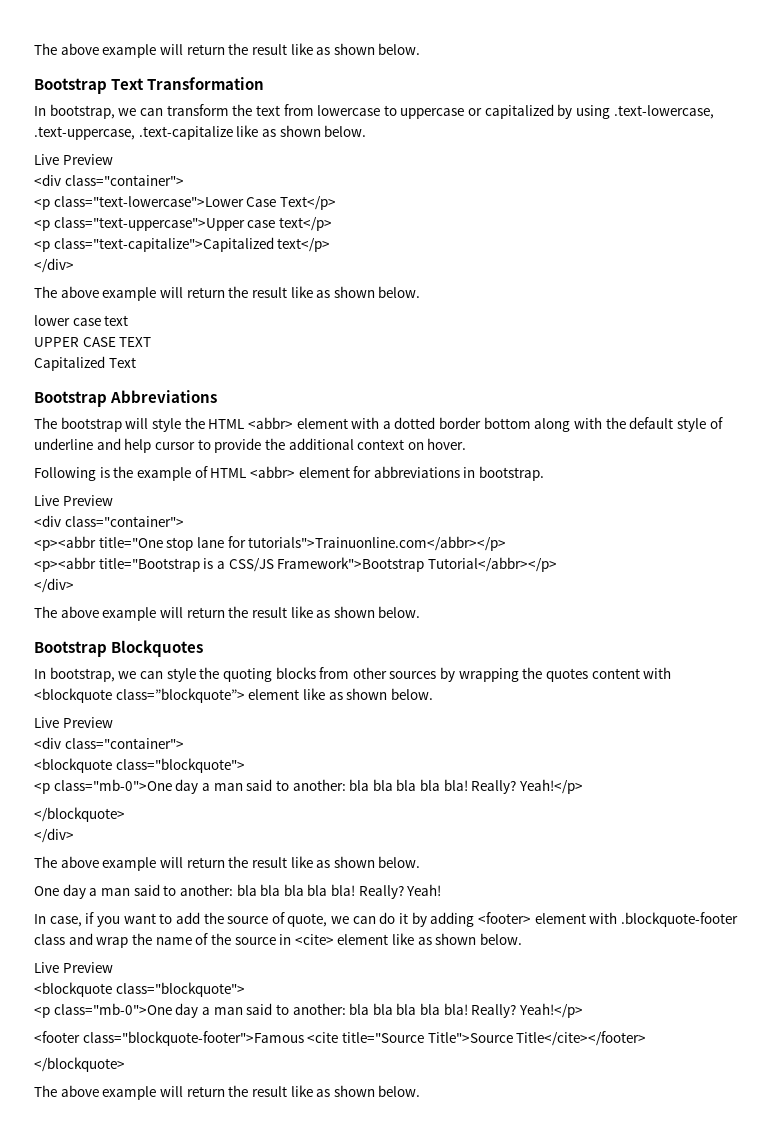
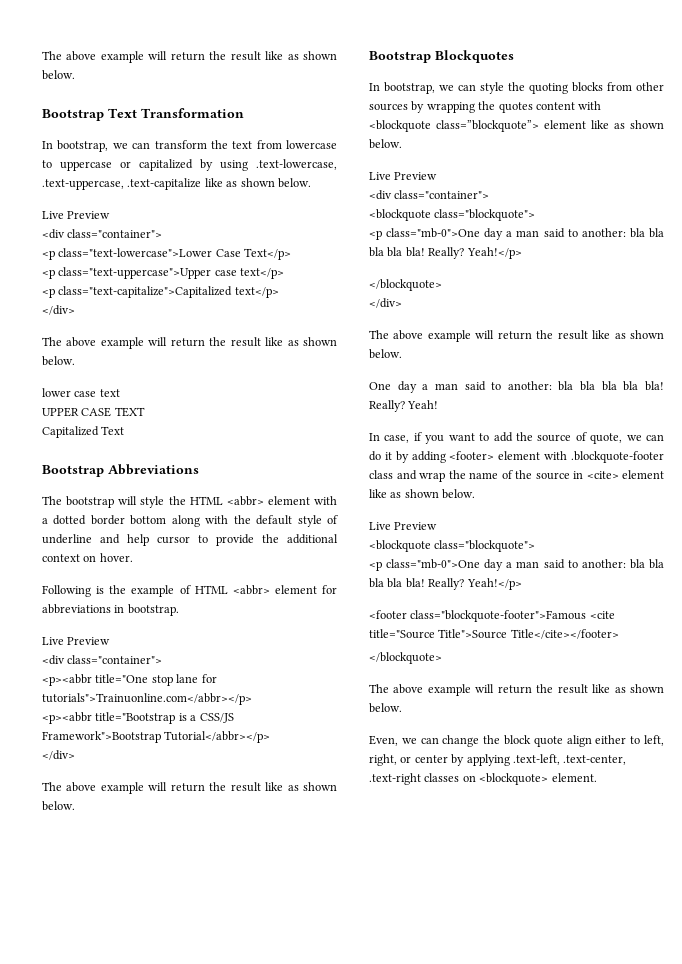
+ Even, we can change the block quote align either to left, right, or center by applying .text-left, .text-center, .text-right classes on <blockquote> element.

